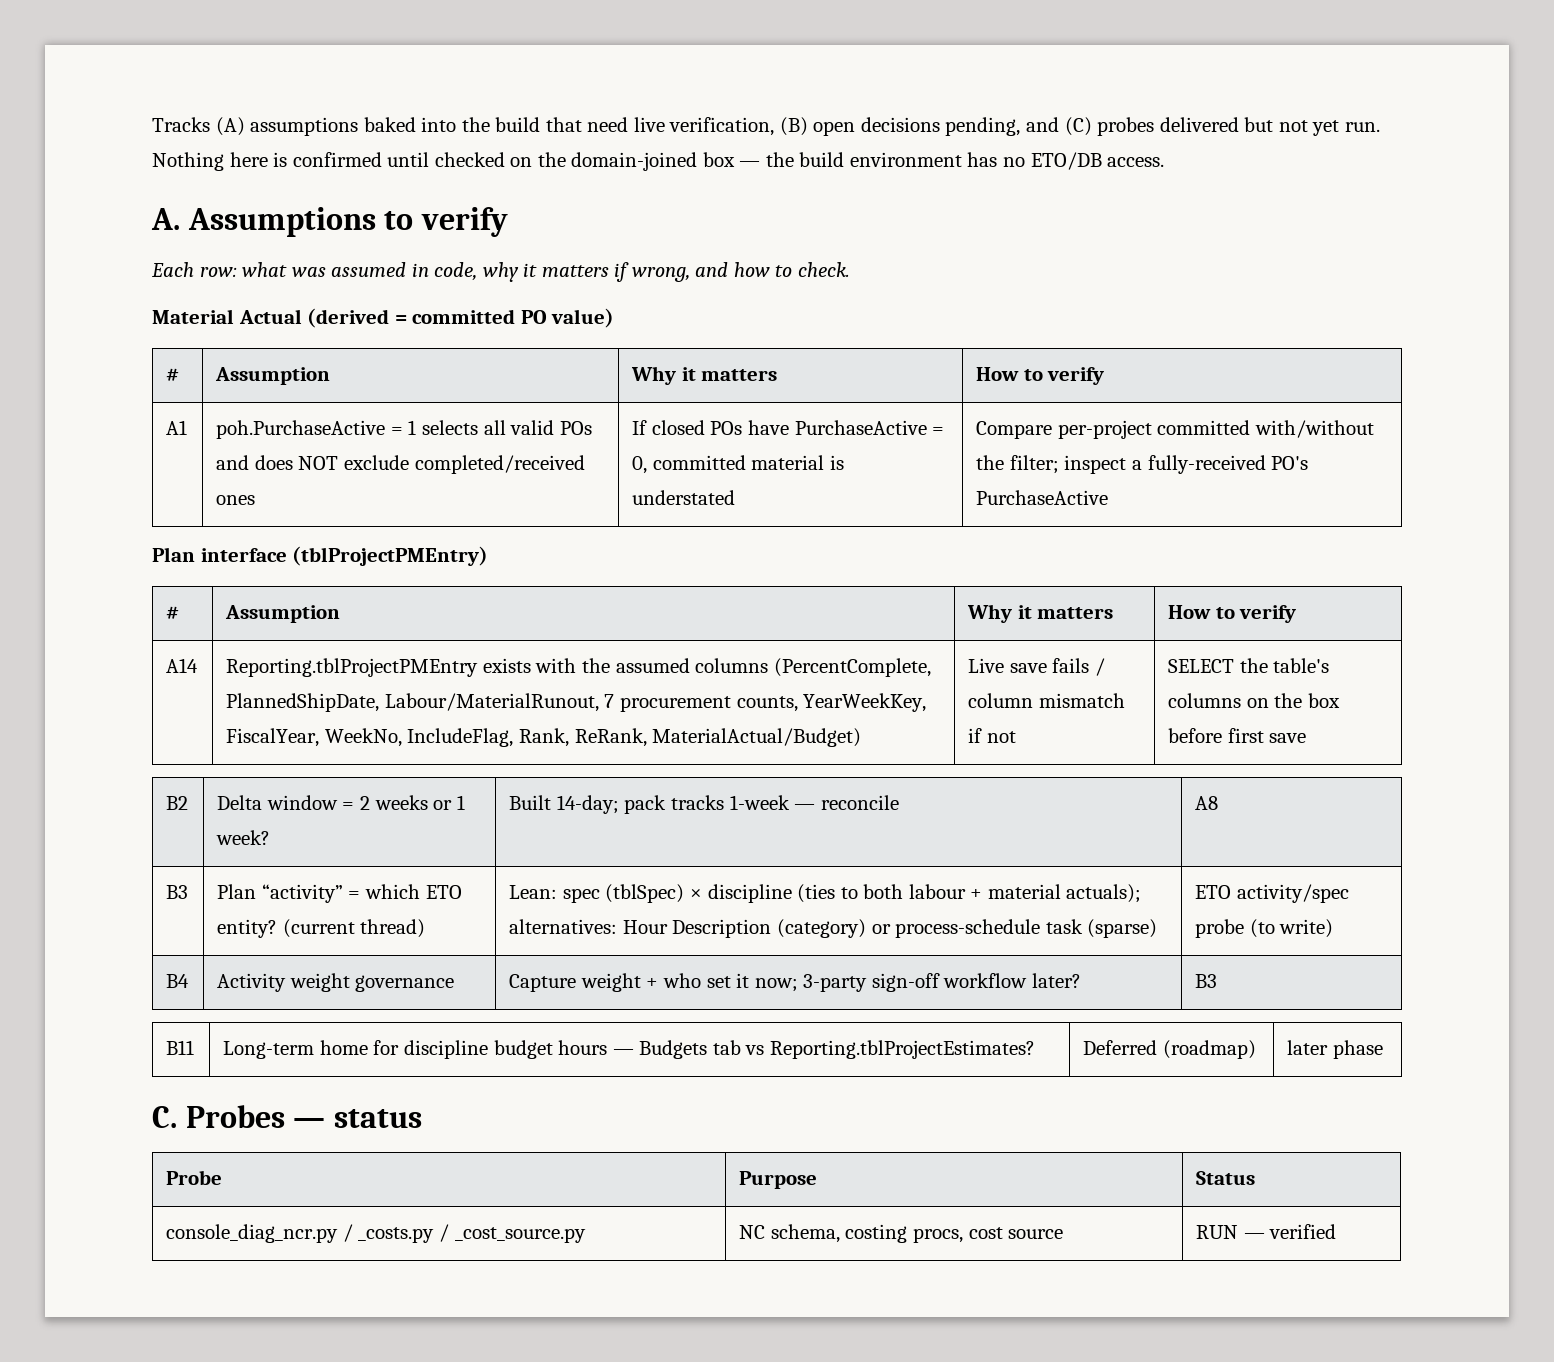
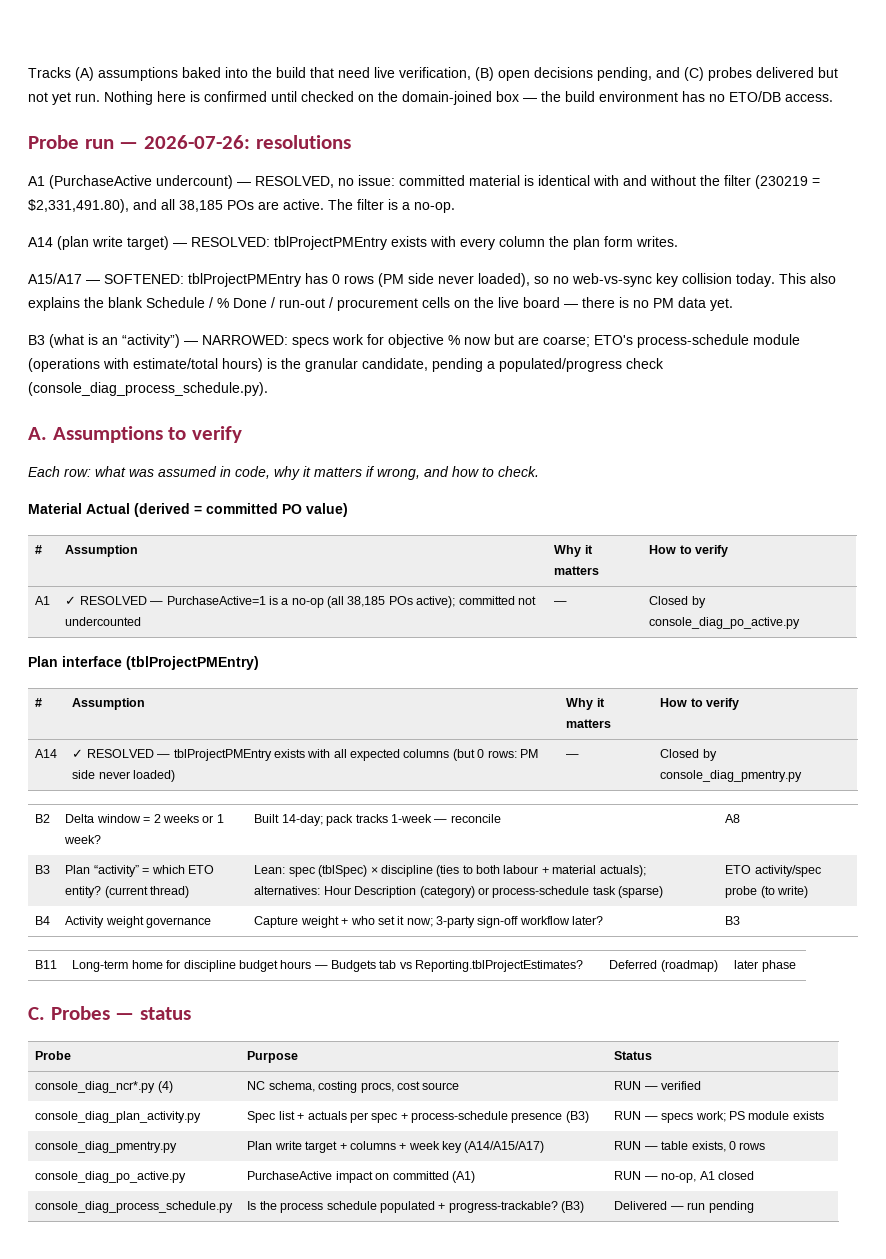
+ Probe run — 2026-07-26: resolutions
+ A1 (PurchaseActive undercount) — RESOLVED, no issue: committed material is identical with and without the filter (230219 = $2,331,491.80), and all 38,185 POs are active. The filter is a no-op.
+ A14 (plan write target) — RESOLVED: tblProjectPMEntry exists with every column the plan form writes.
+ A15/A17 — SOFTENED: tblProjectPMEntry has 0 rows (PM side never loaded), so no web-vs-sync key collision today. This also explains the blank Schedule / % Done / run-out / procurement cells on the live board — there is no PM data yet.
+ B3 (what is an “activity”) — NARROWED: specs work for objective % now but are coarse; ETO's process-schedule module (operations with estimate/total hours) is the granular candidate, pending a populated/progress check (console_diag_process_schedule.py).
- A1 | poh.PurchaseActive = 1 selects all valid POs and does NOT exclude completed/received ones | If closed POs have PurchaseActive = 0, committed material is understated | Compare per-project committed with/without the filter; inspect a fully-received PO's PurchaseActive
+ A1 | ✓ RESOLVED — PurchaseActive=1 is a no-op (all 38,185 POs active); committed not undercounted | — | Closed by console_diag_po_active.py
- A14 | Reporting.tblProjectPMEntry exists with the assumed columns (PercentComplete, PlannedShipDate, Labour/MaterialRunout, 7 procurement counts, YearWeekKey, FiscalYear, WeekNo, IncludeFlag, Rank, ReRank, MaterialActual/Budget) | Live save fails / column mismatch if not | SELECT the table's columns on the box before first save
+ A14 | ✓ RESOLVED — tblProjectPMEntry exists with all expected columns (but 0 rows: PM side never loaded) | — | Closed by console_diag_pmentry.py
- console_diag_ncr.py / _costs.py / _cost_source.py | NC schema, costing procs, cost source | RUN — verified
+ console_diag_ncr*.py (4) | NC schema, costing procs, cost source | RUN — verified
+ console_diag_plan_activity.py | Spec list + actuals per spec + process-schedule presence (B3) | RUN — specs work; PS module exists
+ console_diag_pmentry.py | Plan write target + columns + week key (A14/A15/A17) | RUN — table exists, 0 rows
+ console_diag_po_active.py | PurchaseActive impact on committed (A1) | RUN — no-op, A1 closed
+ console_diag_process_schedule.py | Is the process schedule populated + progress-trackable? (B3) | Delivered — run pending

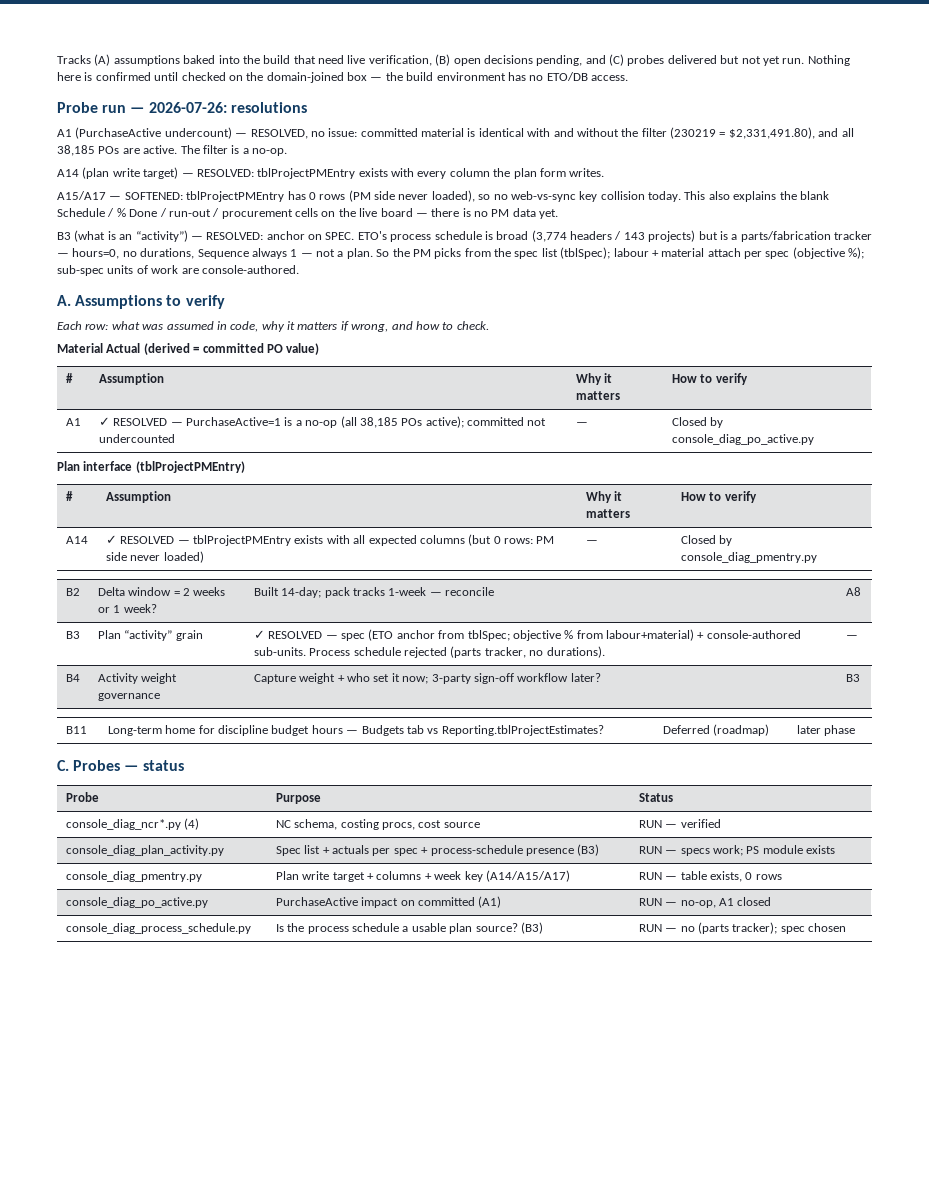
- B3 (what is an “activity”) — NARROWED: specs work for objective % now but are coarse; ETO's process-schedule module (operations with estimate/total hours) is the granular candidate, pending a populated/progress check (console_diag_process_schedule.py).
+ B3 (what is an “activity”) — RESOLVED: anchor on SPEC. ETO's process schedule is broad (3,774 headers / 143 projects) but is a parts/fabrication tracker — hours=0, no durations, Sequence always 1 — not a plan. So the PM picks from the spec list (tblSpec); labour + material attach per spec (objective %); sub-spec units of work are console-authored.
- B3 | Plan “activity” = which ETO entity? (current thread) | Lean: spec (tblSpec) × discipline (ties to both labour + material actuals); alternatives: Hour Description (category) or process-schedule task (sparse) | ETO activity/spec probe (to write)
+ B3 | Plan “activity” grain | ✓ RESOLVED — spec (ETO anchor from tblSpec; objective % from labour+material) + console-authored sub-units. Process schedule rejected (parts tracker, no durations). | —
- console_diag_process_schedule.py | Is the process schedule populated + progress-trackable? (B3) | Delivered — run pending
+ console_diag_process_schedule.py | Is the process schedule a usable plan source? (B3) | RUN — no (parts tracker); spec chosen

